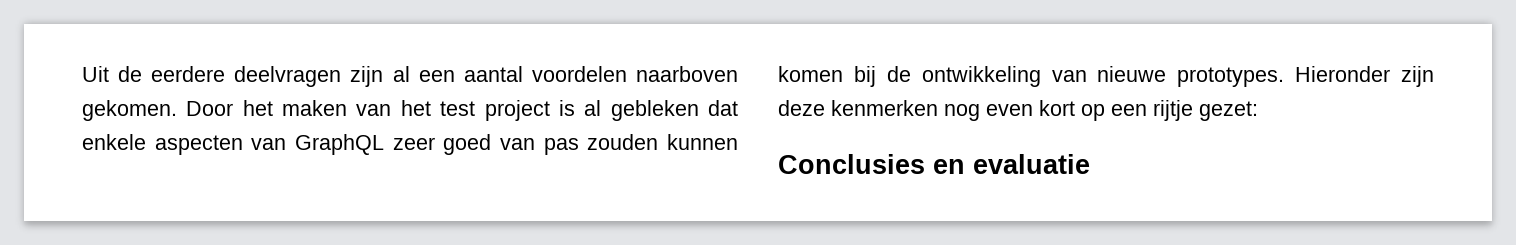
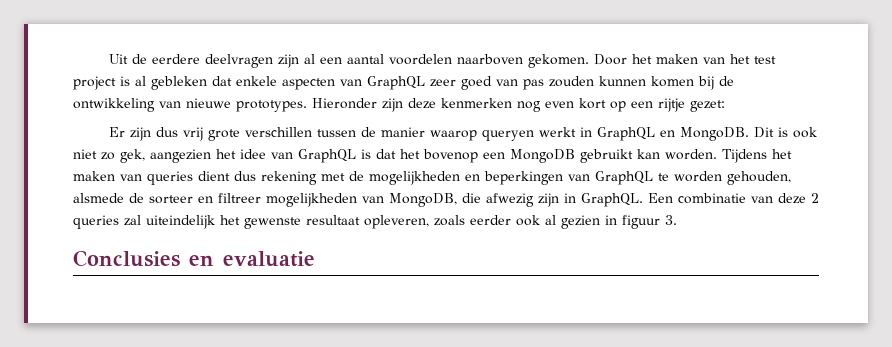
+ Er zijn dus vrij grote verschillen tussen de manier waarop queryen werkt in GraphQL en MongoDB. Dit is ook niet zo gek, aangezien het idee van GraphQL is dat het bovenop een MongoDB gebruikt kan worden. Tijdens het maken van queries dient dus rekening met de mogelijkheden en beperkingen van GraphQL te worden gehouden, alsmede de sorteer en filtreer mogelijkheden van MongoDB, die afwezig zijn in GraphQL. Een combinatie van deze 2 queries zal uiteindelijk het gewenste resultaat opleveren, zoals eerder ook al gezien in figuur 3.

